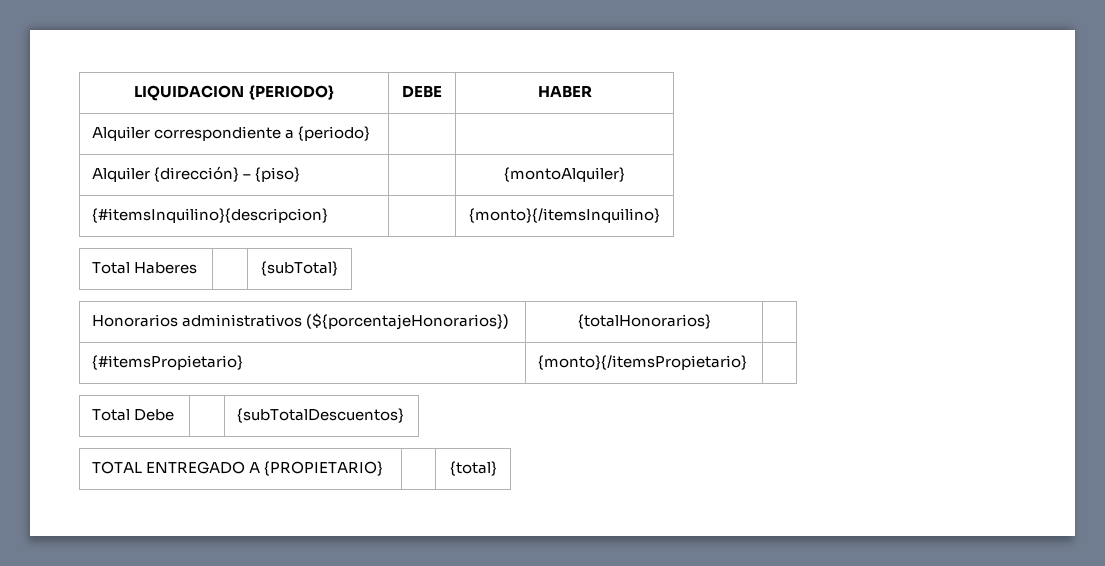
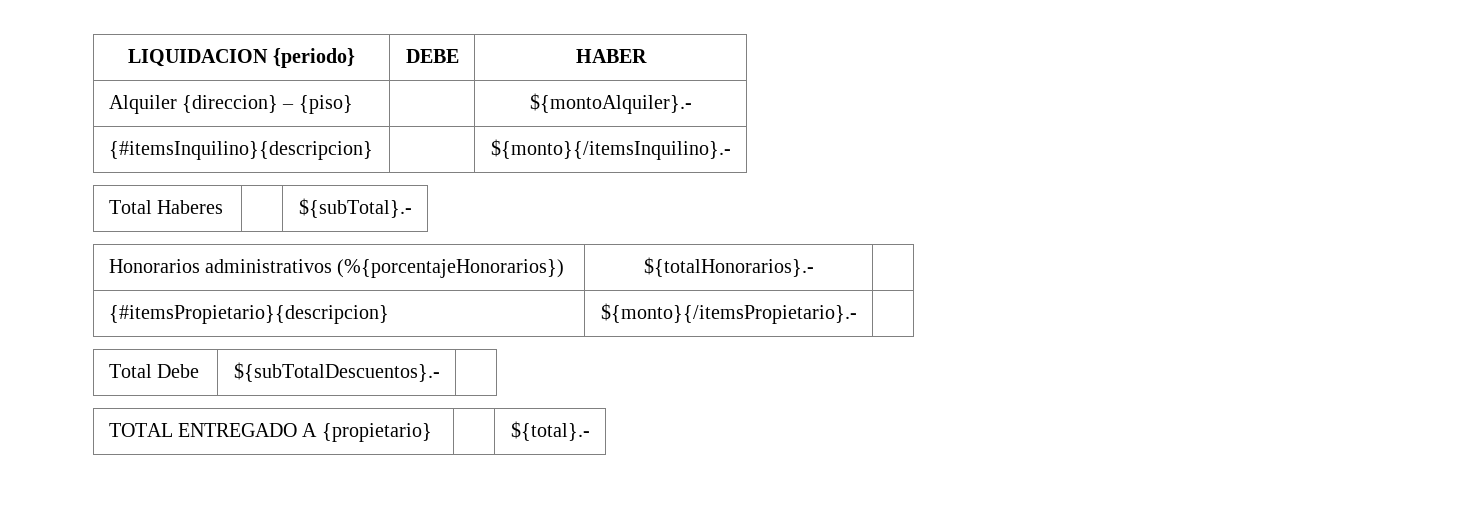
- LIQUIDACION {PERIODO} | DEBE | HABER
+ LIQUIDACION {periodo} | DEBE | HABER
- Alquiler correspondiente a {periodo} | |
- Alquiler {dirección} – {piso} | | {montoAlquiler}
+ Alquiler {direccion} – {piso} | | ${montoAlquiler}.-
- {#itemsInquilino}{descripcion} | | {monto}{/itemsInquilino}
+ {#itemsInquilino}{descripcion} | | ${monto}{/itemsInquilino}.-
- Total Haberes | | {subTotal}
+ Total Haberes | | ${subTotal}.-
- Honorarios administrativos (${porcentajeHonorarios}) | {totalHonorarios} |
- {#itemsPropietario} | {monto}{/itemsPropietario} |
+ Honorarios administrativos (%{porcentajeHonorarios}) | ${totalHonorarios}.- |
+ {#itemsPropietario}{descripcion} | ${monto}{/itemsPropietario}.- |
- Total Debe | | {subTotalDescuentos}
+ Total Debe | ${subTotalDescuentos}.- |
- TOTAL ENTREGADO A {PROPIETARIO} | | {total}
+ TOTAL ENTREGADO A {propietario} | | ${total}.-

